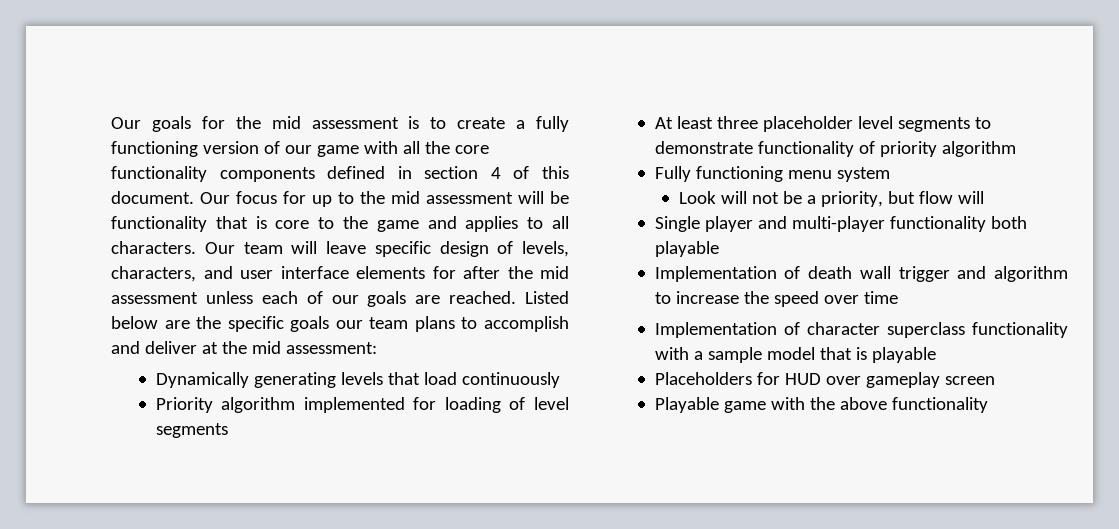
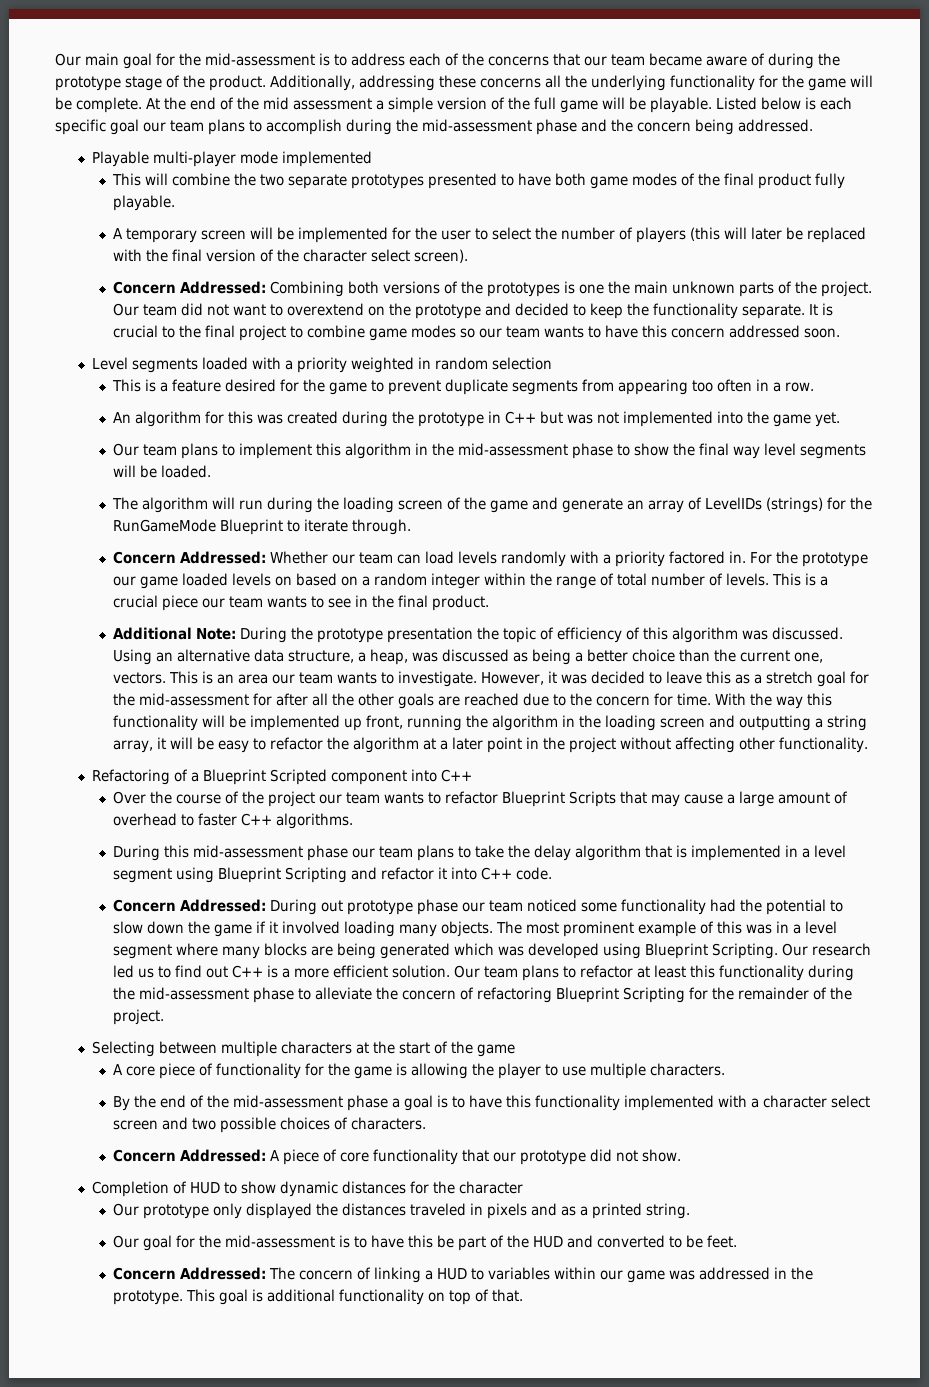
- Our goals for the mid assessment is to create a fully functioning version of our game with all the core functionality components defined in section 4 of this document. Our focus for up to the mid assessment will be functionality that is core to the game and applies to all characters. Our team will leave specific design of levels, characters, and user interface elements for after the mid assessment unless each of our goals are reached. Listed below are the specific goals our team plans to accomplish and deliver at the mid assessment:
- Dynamically generating levels that load continuously
- Priority algorithm implemented for loading of level segments
- At least three placeholder level segments to demonstrate functionality of priority algorithm
- Fully functioning menu system
- Look will not be a priority, but flow will
- Single player and multi-player functionality both playable
- Implementation of death wall trigger and algorithm to increase the speed over time
- Implementation of character superclass functionality with a sample model that is playable
- Placeholders for HUD over gameplay screen
- Playable game with the above functionality
+ Our main goal for the mid-assessment is to address each of the concerns that our team became aware of during the prototype stage of the product. Additionally, addressing these concerns all the underlying functionality for the game will be complete. At the end of the mid assessment a simple version of the full game will be playable. Listed below is each specific goal our team plans to accomplish during the mid-assessment phase and the concern being addressed.
+ Playable multi-player mode implemented
+ This will combine the two separate prototypes presented to have both game modes of the final product fully playable.
+ A temporary screen will be implemented for the user to select the number of players (this will later be replaced with the final version of the character select screen).
+ Concern Addressed: Combining both versions of the prototypes is one the main unknown parts of the project. Our team did not want to overextend on the prototype and decided to keep the functionality separate. It is crucial to the final project to combine game modes so our team wants to have this concern addressed soon.
+ Level segments loaded with a priority weighted in random selection
+ This is a feature desired for the game to prevent duplicate segments from appearing too often in a row.
+ An algorithm for this was created during the prototype in C++ but was not implemented into the game yet.
+ Our team plans to implement this algorithm in the mid-assessment phase to show the final way level segments will be loaded.
+ The algorithm will run during the loading screen of the game and generate an array of LevelIDs (strings) for the RunGameMode Blueprint to iterate through.
+ Concern Addressed: Whether our team can load levels randomly with a priority factored in. For the prototype our game loaded levels on based on a random integer within the range of total number of levels. This is a crucial piece our team wants to see in the final product.
+ Additional Note: During the prototype presentation the topic of efficiency of this algorithm was discussed. Using an alternative data structure, a heap, was discussed as being a better choice than the current one, vectors. This is an area our team wants to investigate. However, it was decided to leave this as a stretch goal for the mid-assessment for after all the other goals are reached due to the concern for time. With the way this functionality will be implemented up front, running the algorithm in the loading screen and outputting a string array, it will be easy to refactor the algorithm at a later point in the project without affecting other functionality.
+ Refactoring of a Blueprint Scripted component into C++
+ Over the course of the project our team wants to refactor Blueprint Scripts that may cause a large amount of overhead to faster C++ algorithms.
+ During this mid-assessment phase our team plans to take the delay algorithm that is implemented in a level segment using Blueprint Scripting and refactor it into C++ code.
+ Concern Addressed: During out prototype phase our team noticed some functionality had the potential to slow down the game if it involved loading many objects. The most prominent example of this was in a level segment where many blocks are being generated which was developed using Blueprint Scripting. Our research led us to find out C++ is a more efficient solution. Our team plans to refactor at least this functionality during the mid-assessment phase to alleviate the concern of refactoring Blueprint Scripting for the remainder of the project.
+ Selecting between multiple characters at the start of the game
+ A core piece of functionality for the game is allowing the player to use multiple characters.
+ By the end of the mid-assessment phase a goal is to have this functionality implemented with a character select screen and two possible choices of characters.
+ Concern Addressed: A piece of core functionality that our prototype did not show.
+ Completion of HUD to show dynamic distances for the character
+ Our prototype only displayed the distances traveled in pixels and as a printed string.
+ Our goal for the mid-assessment is to have this be part of the HUD and converted to be feet.
+ Concern Addressed: The concern of linking a HUD to variables within our game was addressed in the prototype. This goal is additional functionality on top of that.

